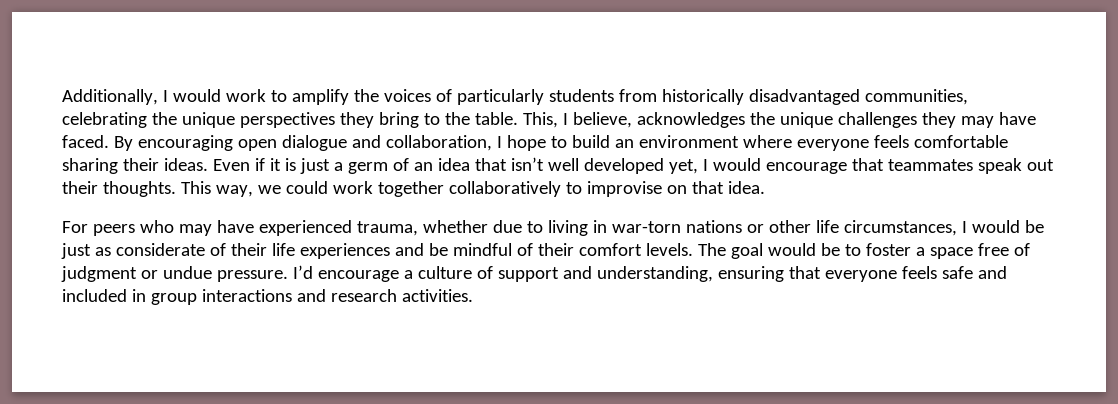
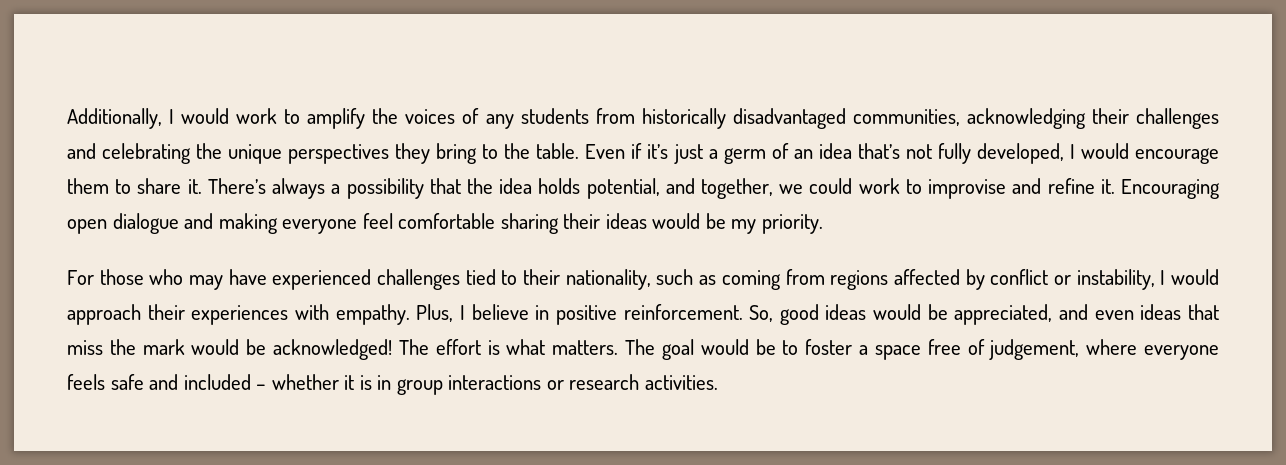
- Additionally, I would work to amplify the voices of particularly students from historically disadvantaged communities, celebrating the unique perspectives they bring to the table.
+ Additionally, I would work to amplify the voices of any students from historically disadvantaged communities, acknowledging their challenges and celebrating the unique perspectives they bring to the table.
- This, I believe, acknowledges the unique challenges they may have faced. By encouraging open dialogue and collaboration, I hope to build an environment where everyone feels comfortable sharing their ideas. Even if it is just a germ of an idea that isn’t well developed yet, I would encourage that teammates speak out their thoughts. This way, we could work together collaboratively to improvise on that idea.
+ Even if it’s just a germ of an idea that’s not fully developed, I would encourage them to share it. There’s always a possibility that the idea holds potential, and together, we could work to improvise and refine it. Encouraging open dialogue and making everyone feel comfortable sharing their ideas would be my priority.
- For peers who may have experienced trauma, whether due to living in war-torn nations or other life circumstances, I would be just as considerate of their life experiences and be mindful of their comfort levels.
+ For those who may have experienced challenges tied to their nationality, such as coming from regions affected by conflict or instability, I would approach their experiences with empathy. Plus, I believe in positive reinforcement. So, good ideas would be appreciated, and even ideas that miss the mark would be acknowledged! The effort is what matters.
- The goal would be to foster a space free of judgment or undue pressure. I’d encourage a culture of support and understanding, ensuring that everyone feels safe and included in group interactions and research activities.
+ The goal would be to foster a space free of judgement, where everyone feels safe and included – whether it is in group interactions or research activities.

